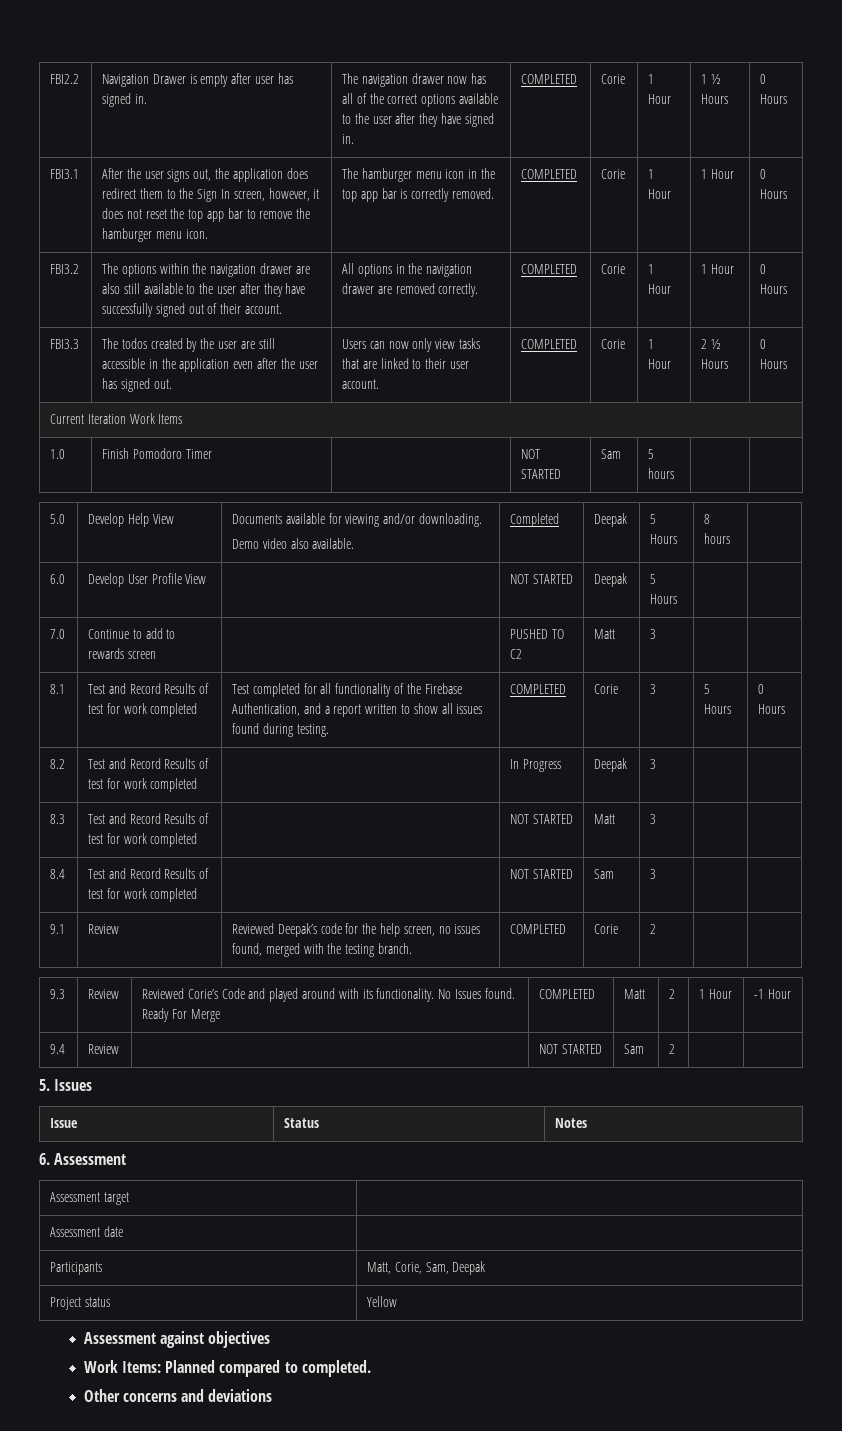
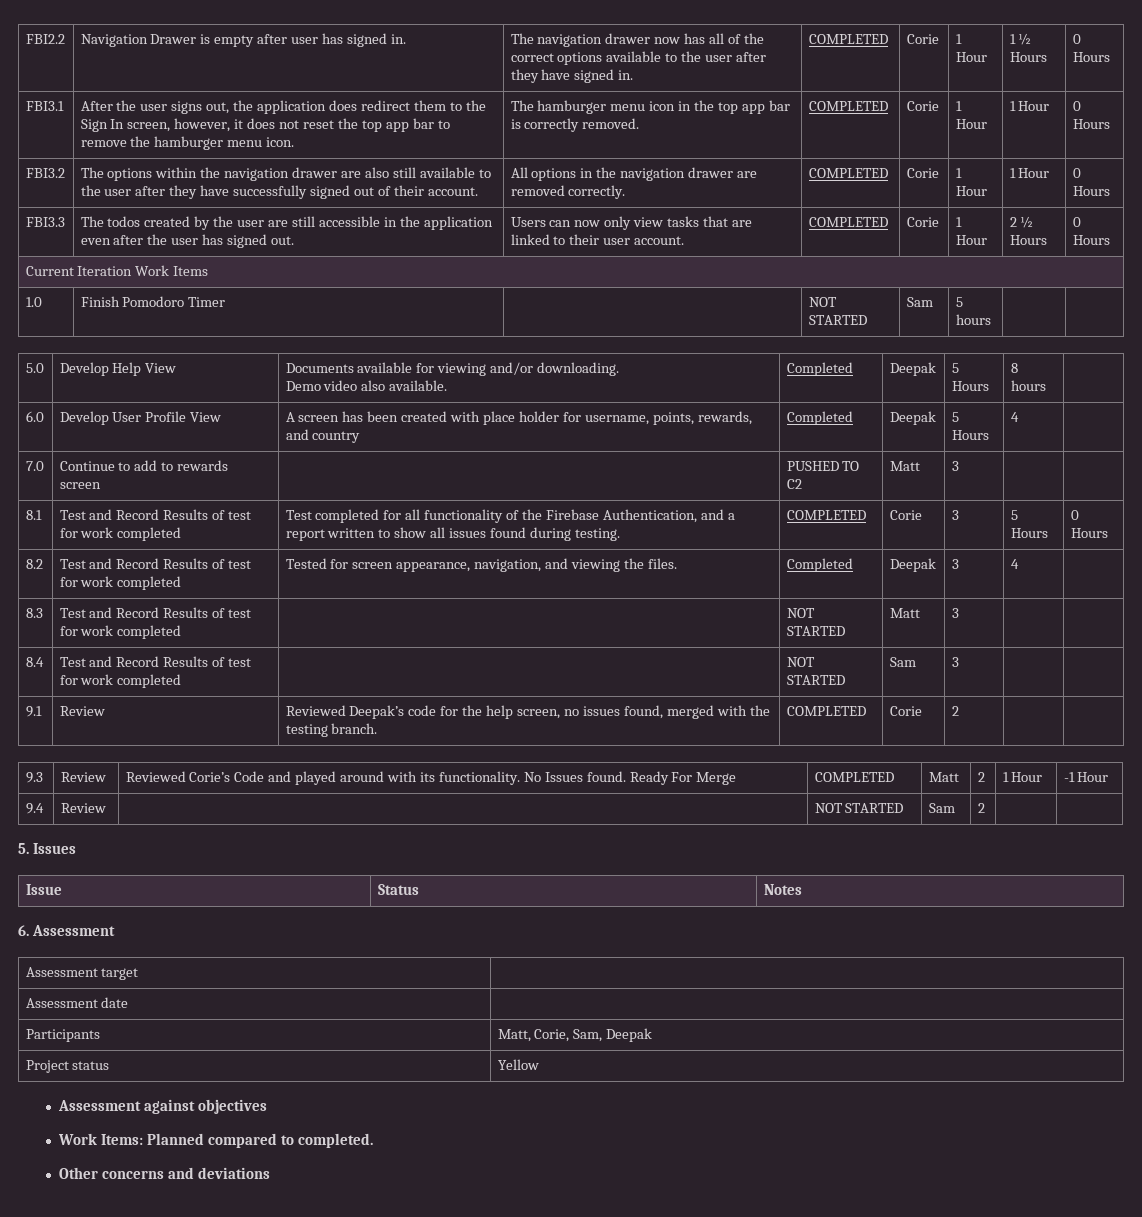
- 6.0 | Develop User Profile View | | NOT STARTED | Deepak | 5 Hours | |
+ 6.0 | Develop User Profile View | A screen has been created with place holder for username, points, rewards, and country | Completed | Deepak | 5 Hours | 4 |
- 8.2 | Test and Record Results of test for work completed | | In Progress | Deepak | 3 | |
+ 8.2 | Test and Record Results of test for work completed | Tested for screen appearance, navigation, and viewing the files. | Completed | Deepak | 3 | 4 |

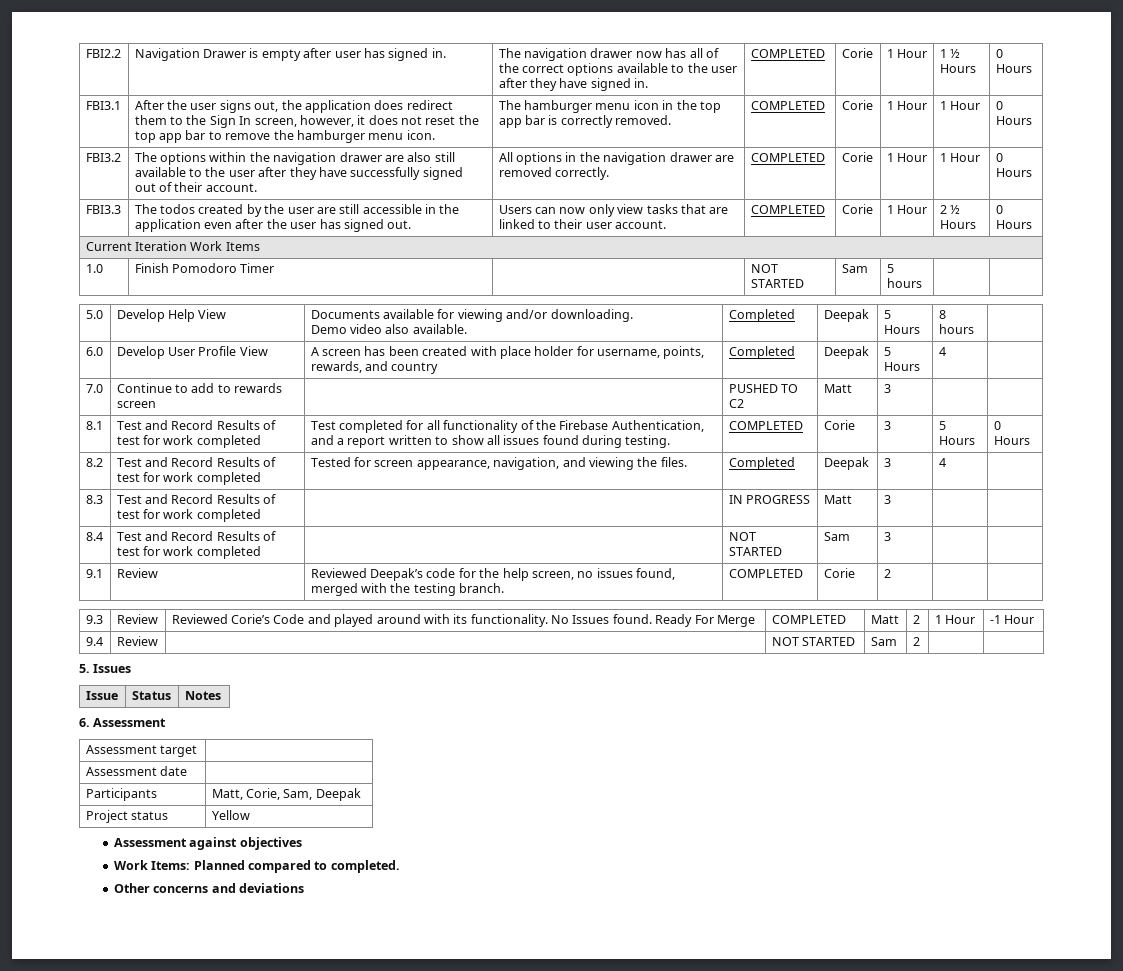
- 8.3 | Test and Record Results of test for work completed | | NOT STARTED | Matt | 3 | |
+ 8.3 | Test and Record Results of test for work completed | | IN PROGRESS | Matt | 3 | |

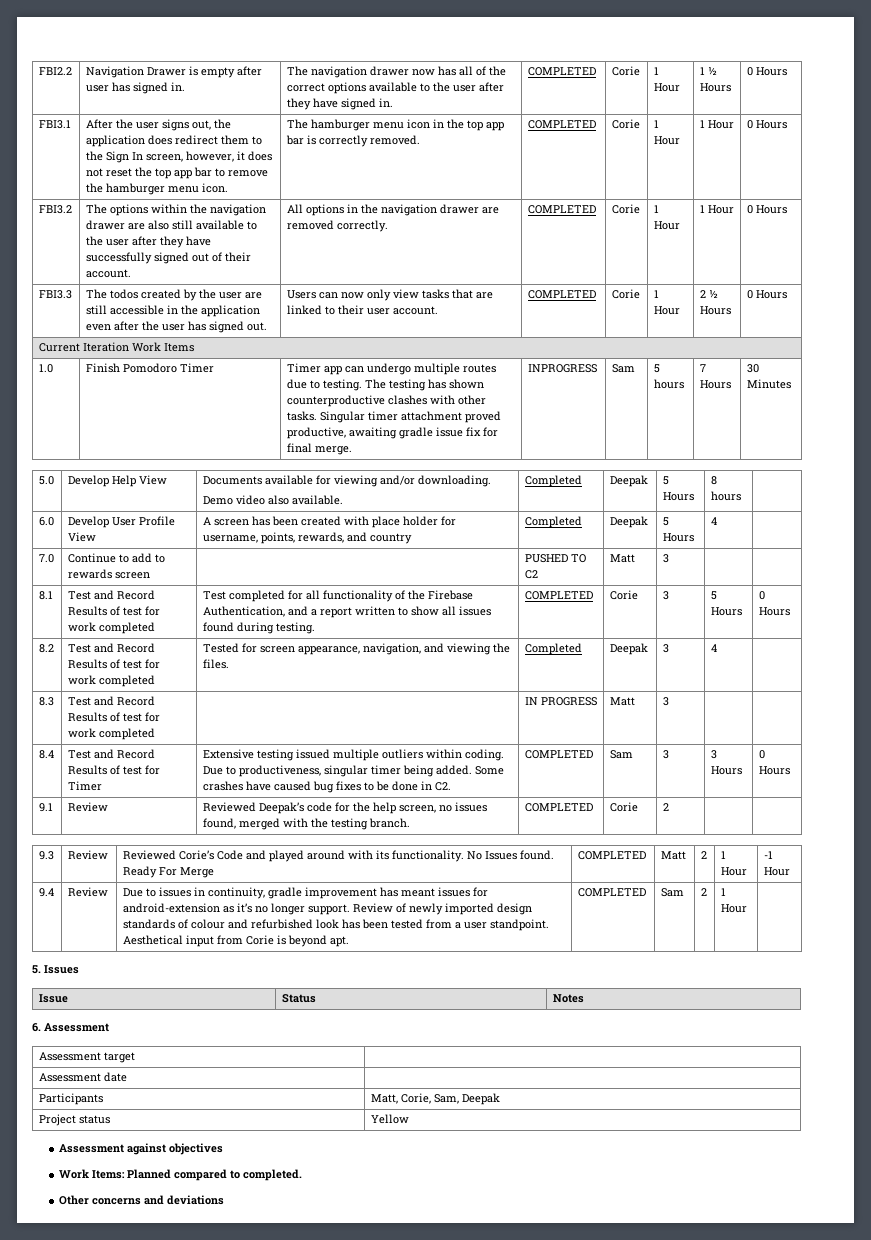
- Finish Pomodoro Timer | | NOT STARTED
+ Finish Pomodoro Timer | Timer app can undergo multiple routes due to testing. The testing has shown counterproductive clashes with other tasks. Singular timer attachment proved productive, awaiting gradle issue fix for final merge. | INPROGRESS
+ 7 Hours | 30 Minutes
- Test and Record Results of test for work completed | | NOT STARTED | Sam | 3
+ Test and Record Results of test for Timer | Extensive testing issued multiple outliers within coding. Due to productiveness, singular timer being added. Some crashes have caused bug fixes to be done in C2. | COMPLETED | Sam | 3 | 3 Hours | 0 Hours
- Review | | NOT STARTED
+ Review | Due to issues in continuity, gradle improvement has meant issues for android-extension as it’s no longer support. Review of newly imported design standards of colour and refurbished look has been tested from a user standpoint. Aesthetical input from Corie is beyond apt. | COMPLETED
- Sam | 2
+ Sam | 2 | 1 Hour

